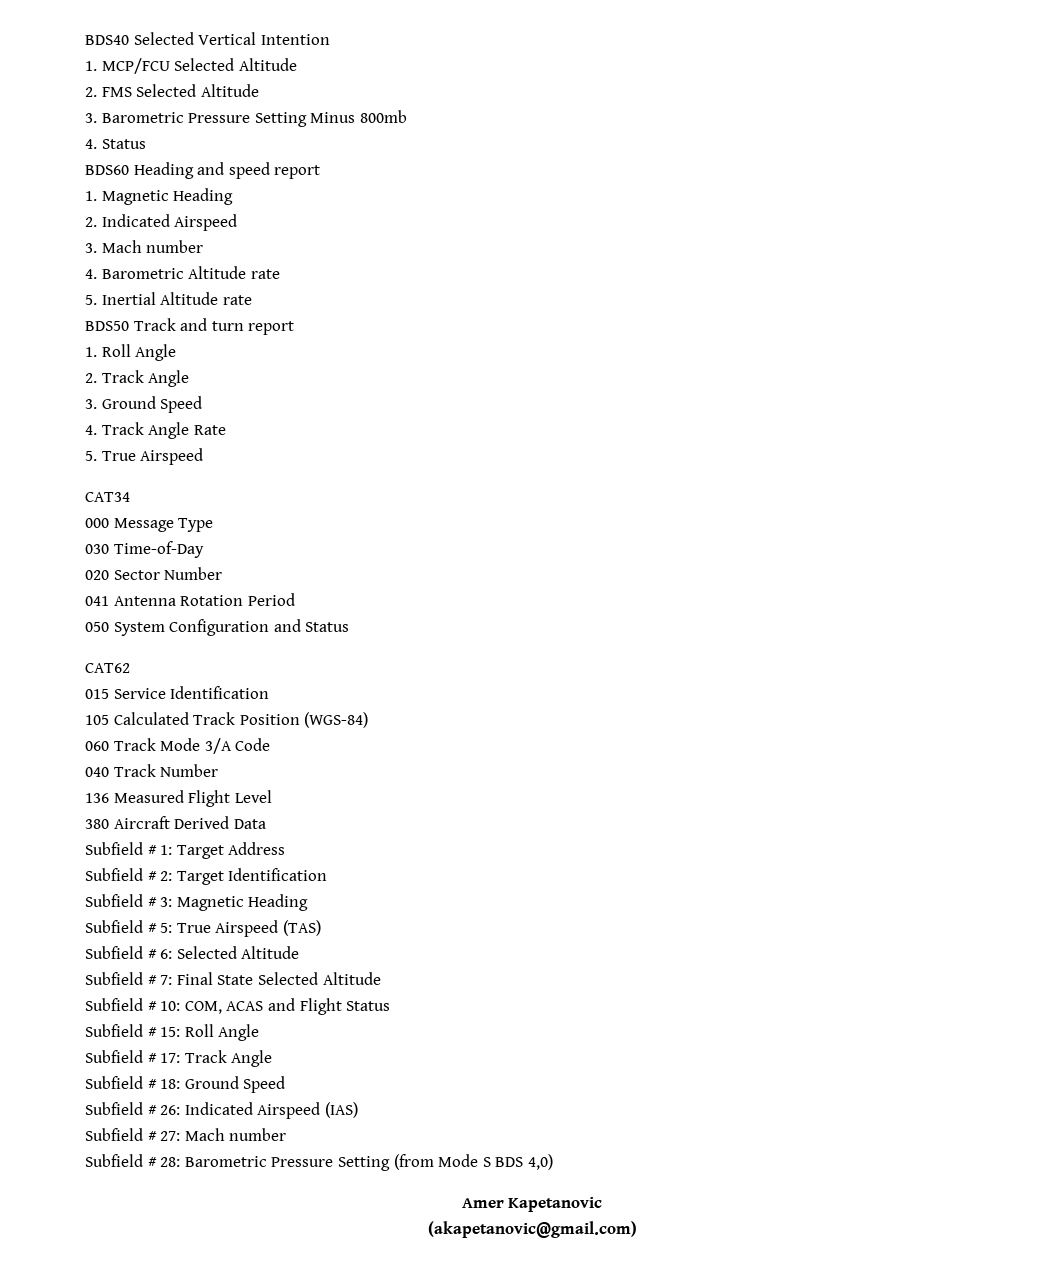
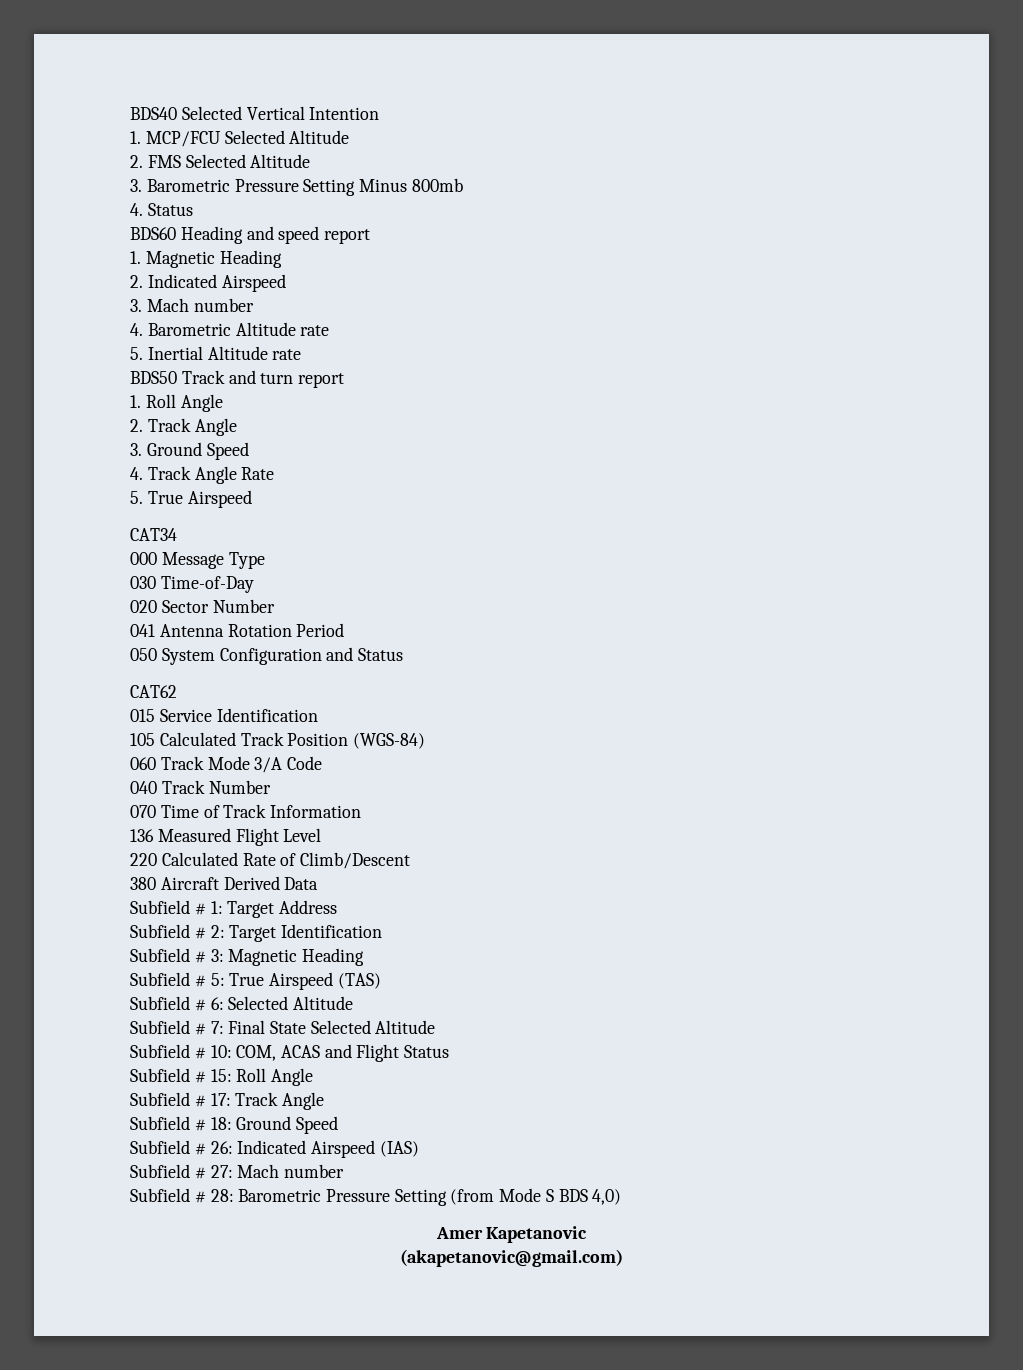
+ 070 Time of Track Information
+ 220 Calculated Rate of Climb/Descent

